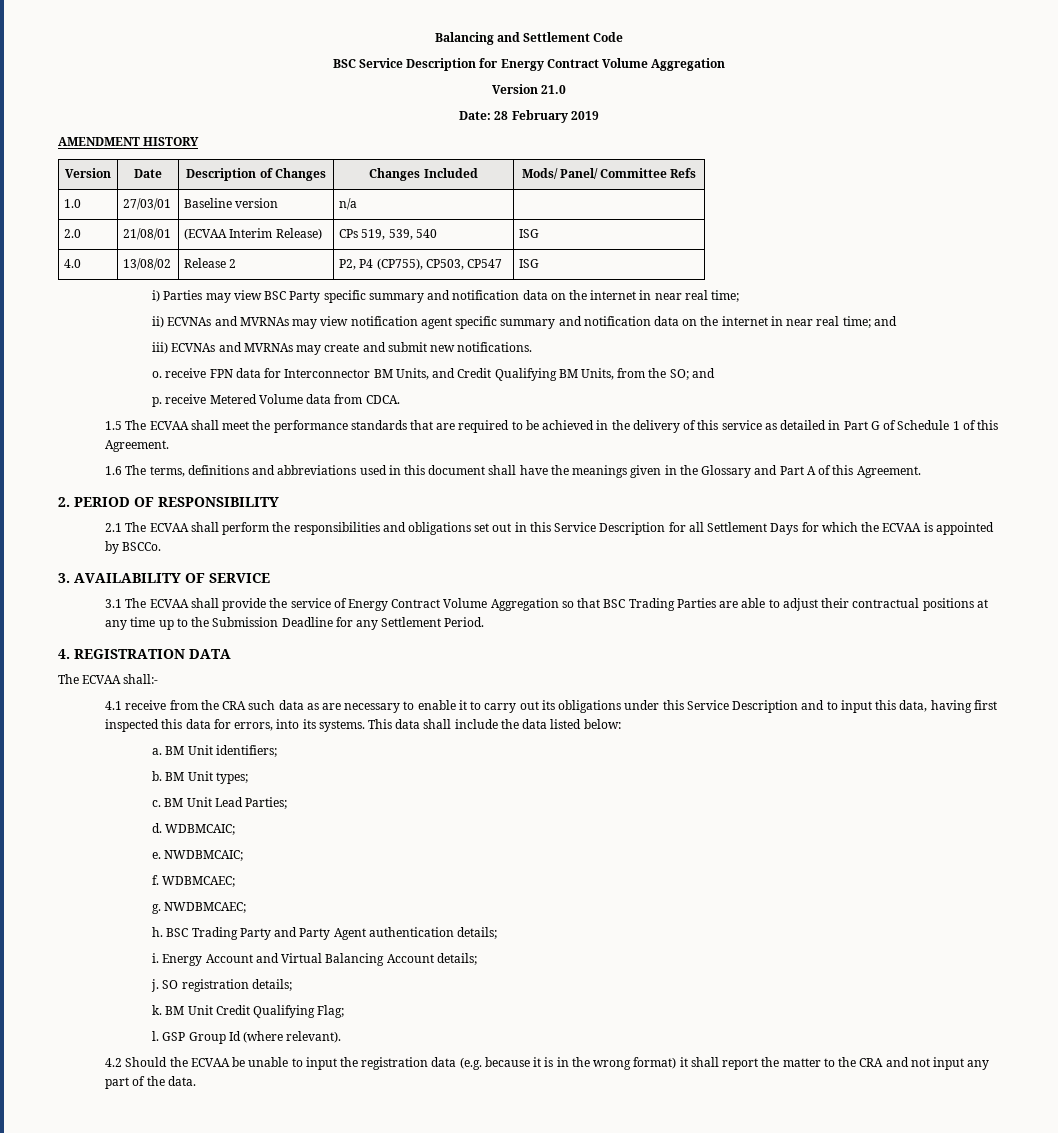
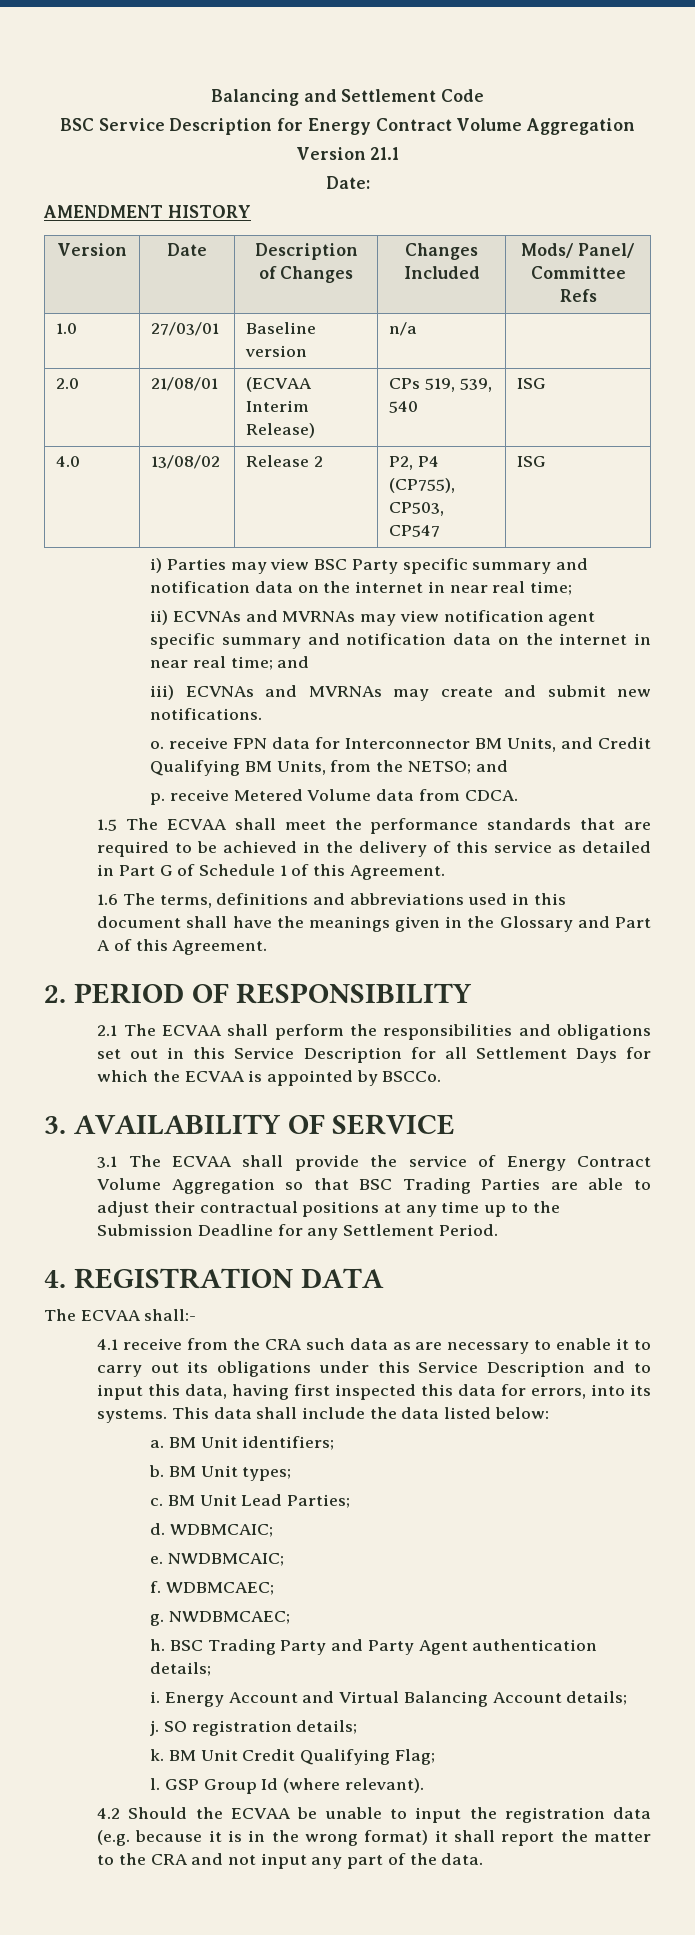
- Version 21.0
+ Version 21.1
- Date: 28 February 2019
+ Date:
- o. receive FPN data for Interconnector BM Units, and Credit Qualifying BM Units, from the SO; and
+ o. receive FPN data for Interconnector BM Units, and Credit Qualifying BM Units, from the NETSO; and

